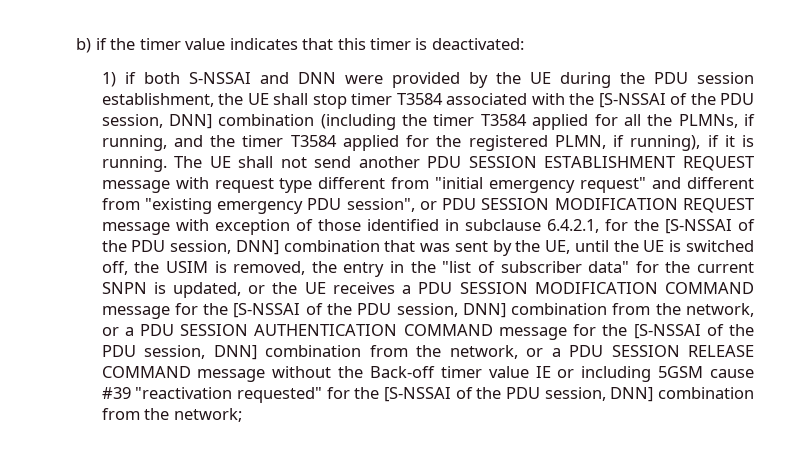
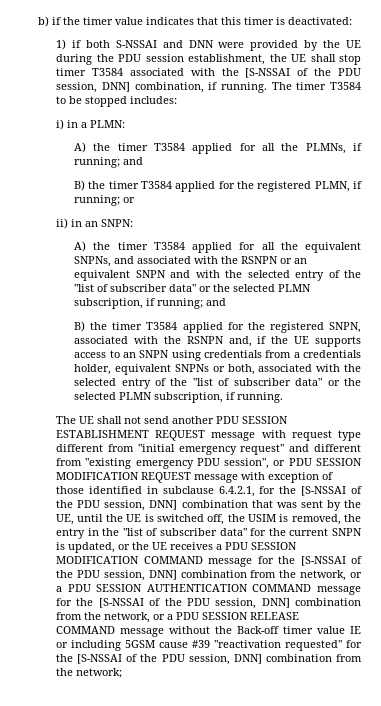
- 1) if both S-NSSAI and DNN were provided by the UE during the PDU session establishment, the UE shall stop timer T3584 associated with the [S-NSSAI of the PDU session, DNN] combination (including the timer T3584 applied for all the PLMNs, if running, and the timer T3584 applied for the registered PLMN, if running), if it is running. The UE shall not send another PDU SESSION ESTABLISHMENT REQUEST message with request type different from "initial emergency request" and different from "existing emergency PDU session", or PDU SESSION MODIFICATION REQUEST message with exception of those identified in subclause 6.4.2.1, for the [S-NSSAI of the PDU session, DNN] combination that was sent by the UE, until the UE is switched off, the USIM is removed, the entry in the "list of subscriber data" for the current SNPN is updated, or the UE receives a PDU SESSION MODIFICATION COMMAND message for the [S-NSSAI of the PDU session, DNN] combination from the network, or a PDU SESSION AUTHENTICATION COMMAND message for the [S-NSSAI of the PDU session, DNN] combination from the network, or a PDU SESSION RELEASE COMMAND message without the Back-off timer value IE or including 5GSM cause #39 "reactivation requested" for the [S-NSSAI of the PDU session, DNN] combination from the network;
+ 1) if both S-NSSAI and DNN were provided by the UE during the PDU session establishment, the UE shall stop timer T3584 associated with the [S-NSSAI of the PDU session, DNN] combination, if running. The timer T3584 to be stopped includes:
+ i) in a PLMN:
+ A) the timer T3584 applied for all the PLMNs, if running; and
+ B) the timer T3584 applied for the registered PLMN, if running; or
+ ii) in an SNPN:
+ A) the timer T3584 applied for all the equivalent SNPNs, and associated with the RSNPN or an equivalent SNPN and with the selected entry of the "list of subscriber data" or the selected PLMN subscription, if running; and
+ B) the timer T3584 applied for the registered SNPN, associated with the RSNPN and, if the UE supports access to an SNPN using credentials from a credentials holder, equivalent SNPNs or both, associated with the selected entry of the "list of subscriber data" or the selected PLMN subscription, if running.
+ The UE shall not send another PDU SESSION ESTABLISHMENT REQUEST message with request type different from "initial emergency request" and different from "existing emergency PDU session", or PDU SESSION MODIFICATION REQUEST message with exception of those identified in subclause 6.4.2.1, for the [S-NSSAI of the PDU session, DNN] combination that was sent by the UE, until the UE is switched off, the USIM is removed, the entry in the "list of subscriber data" for the current SNPN is updated, or the UE receives a PDU SESSION MODIFICATION COMMAND message for the [S-NSSAI of the PDU session, DNN] combination from the network, or a PDU SESSION AUTHENTICATION COMMAND message for the [S-NSSAI of the PDU session, DNN] combination from the network, or a PDU SESSION RELEASE COMMAND message without the Back-off timer value IE or including 5GSM cause #39 "reactivation requested" for the [S-NSSAI of the PDU session, DNN] combination from the network;

